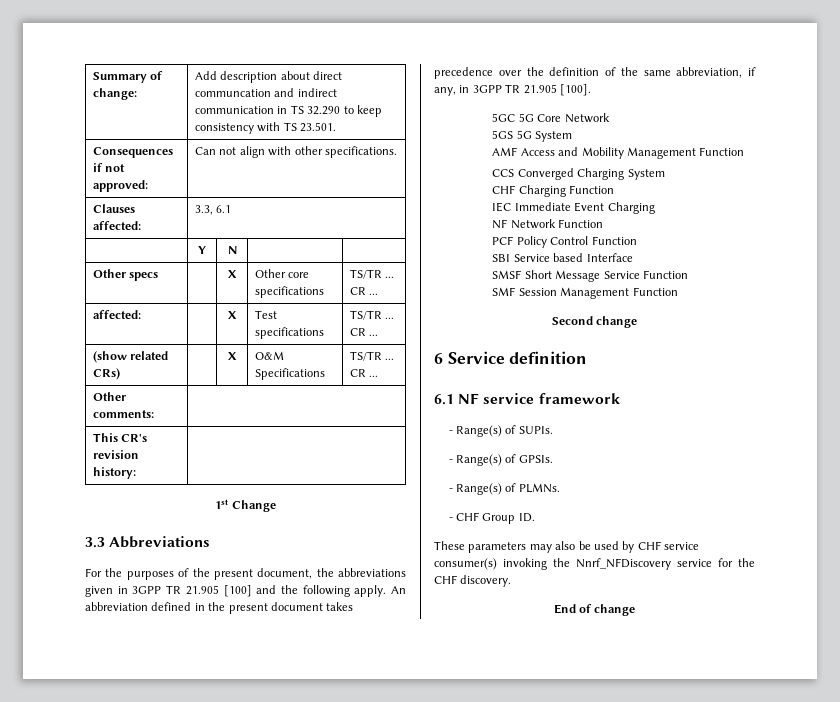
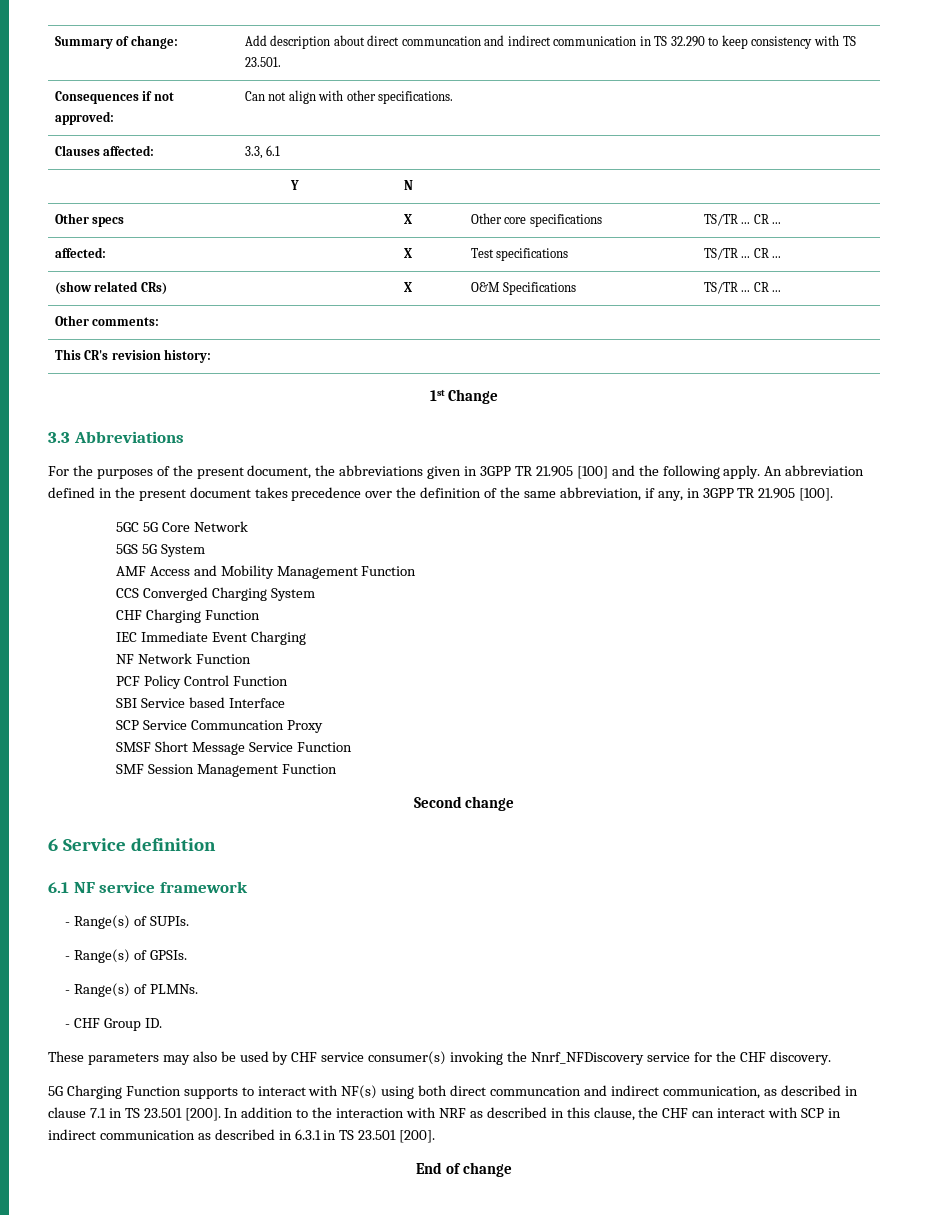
+ SCP Service Communcation Proxy
+ 5G Charging Function supports to interact with NF(s) using both direct communcation and indirect communication, as described in clause 7.1 in TS 23.501 [200]. In addition to the interaction with NRF as described in this clause, the CHF can interact with SCP in indirect communication as described in 6.3.1 in TS 23.501 [200].

